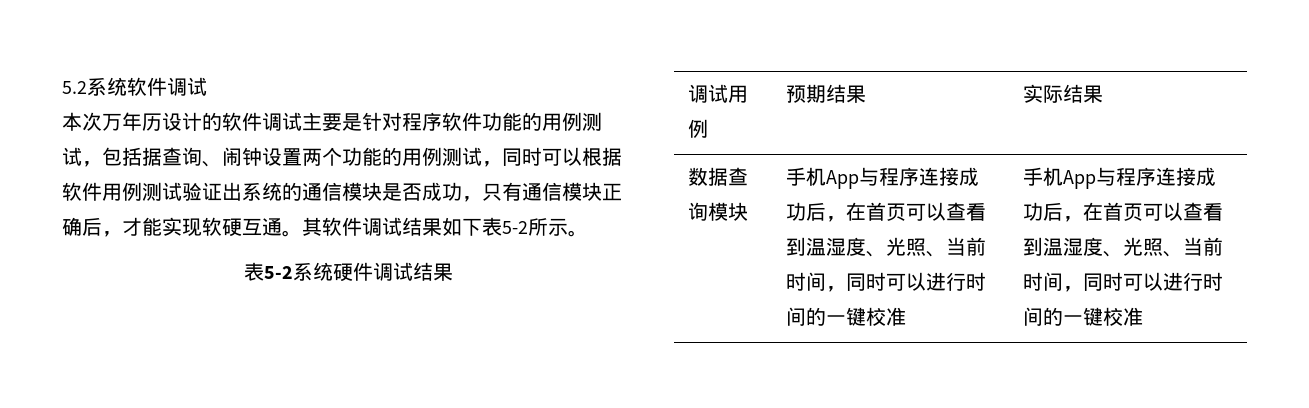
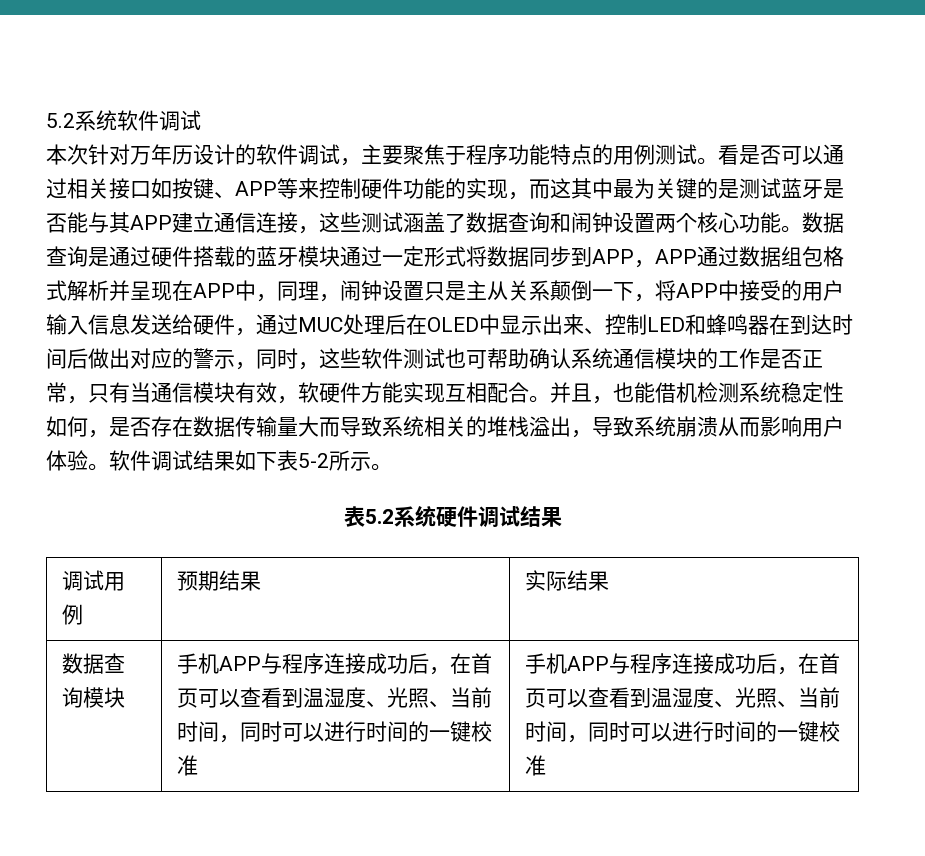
- 本次万年历设计的软件调试主要是针对程序软件功能的用例测试，包括据查询、闹钟设置两个功能的用例测试，同时可以根据软件用例测试验证出系统的通信模块是否成功，只有通信模块正确后，才能实现软硬互通。其软件调试结果如下表5-2所示。
+ 本次针对万年历设计的软件调试，主要聚焦于程序功能特点的用例测试。看是否可以通过相关接口如按键、APP等来控制硬件功能的实现，而这其中最为关键的是测试蓝牙是否能与其APP建立通信连接，这些测试涵盖了数据查询和闹钟设置两个核心功能。数据查询是通过硬件搭载的蓝牙模块通过一定形式将数据同步到APP，APP通过数据组包格式解析并呈现在APP中，同理，闹钟设置只是主从关系颠倒一下，将APP中接受的用户输入信息发送给硬件，通过MUC处理后在OLED中显示出来、控制LED和蜂鸣器在到达时间后做出对应的警示，同时，这些软件测试也可帮助确认系统通信模块的工作是否正常，只有当通信模块有效，软硬件方能实现互相配合。并且，也能借机检测系统稳定性如何，是否存在数据传输量大而导致系统相关的堆栈溢出，导致系统崩溃从而影响用户体验。软件调试结果如下表5-2所示。
- 表5-2系统硬件调试结果
+ 表5.2系统硬件调试结果
- 数据查询模块 | 手机App与程序连接成功后，在首页可以查看到温湿度、光照、当前时间，同时可以进行时间的一键校准 | 手机App与程序连接成功后，在首页可以查看到温湿度、光照、当前时间，同时可以进行时间的一键校准
+ 数据查询模块 | 手机APP与程序连接成功后，在首页可以查看到温湿度、光照、当前时间，同时可以进行时间的一键校准 | 手机APP与程序连接成功后，在首页可以查看到温湿度、光照、当前时间，同时可以进行时间的一键校准

